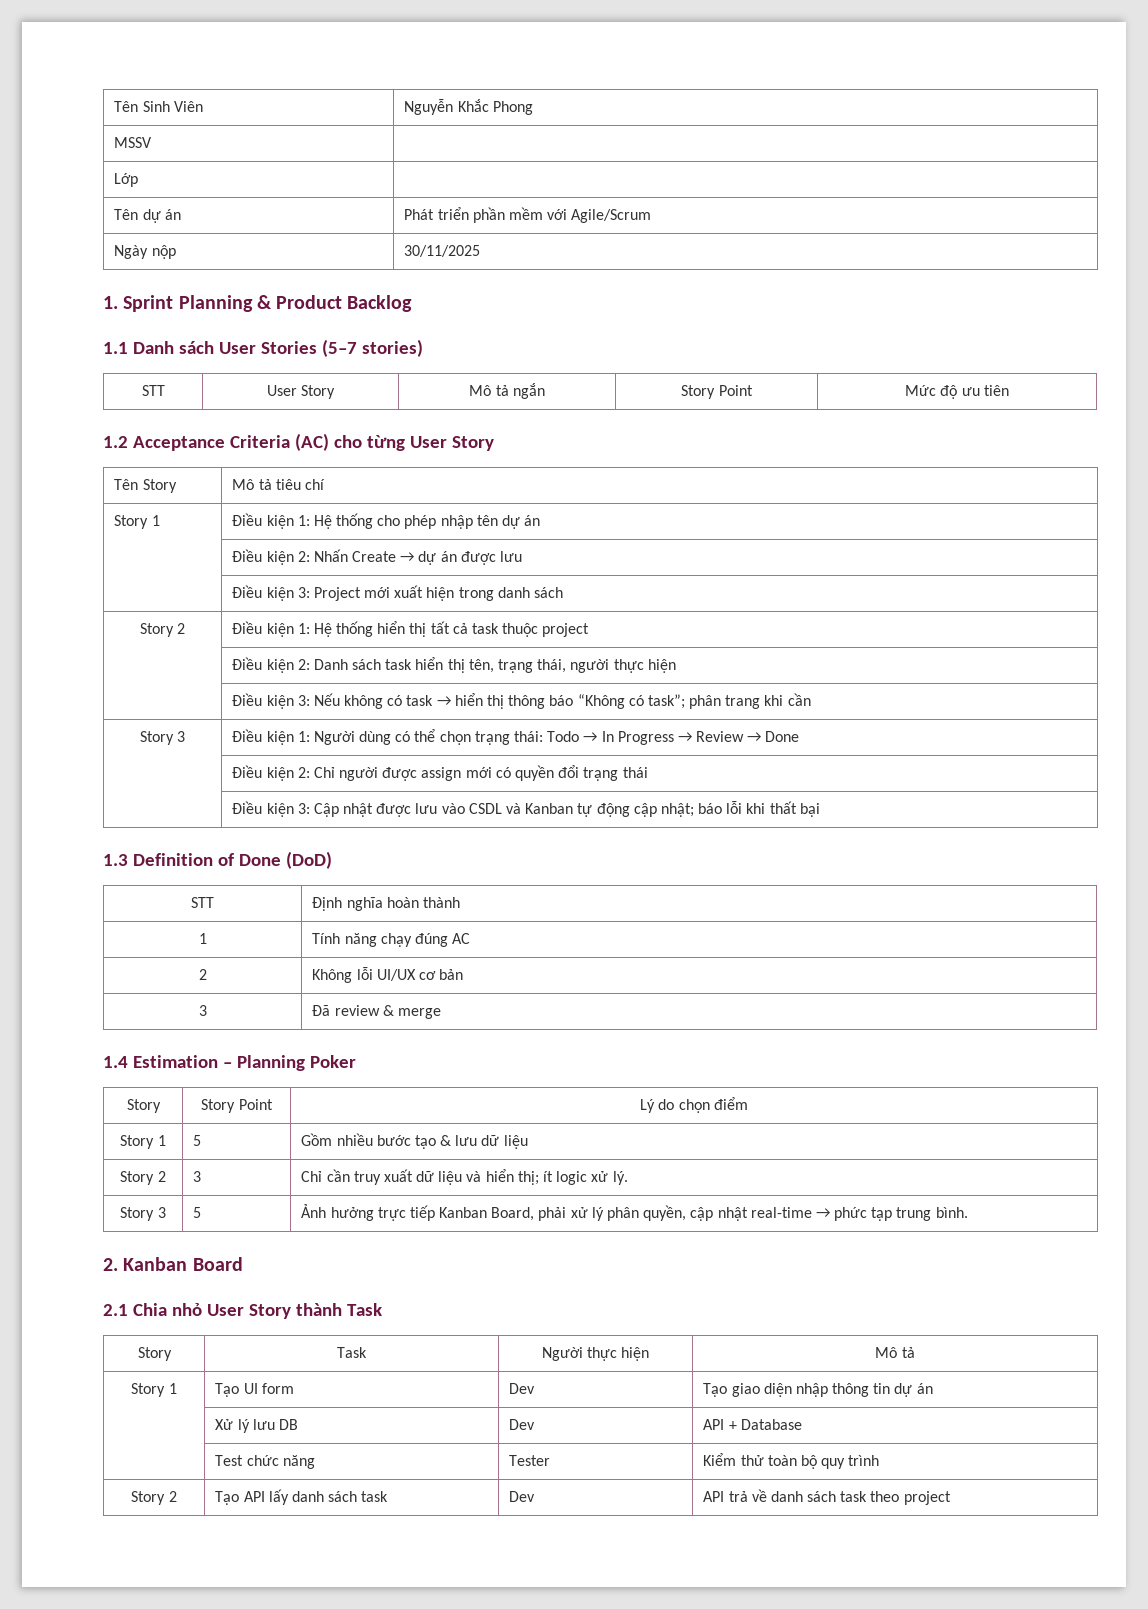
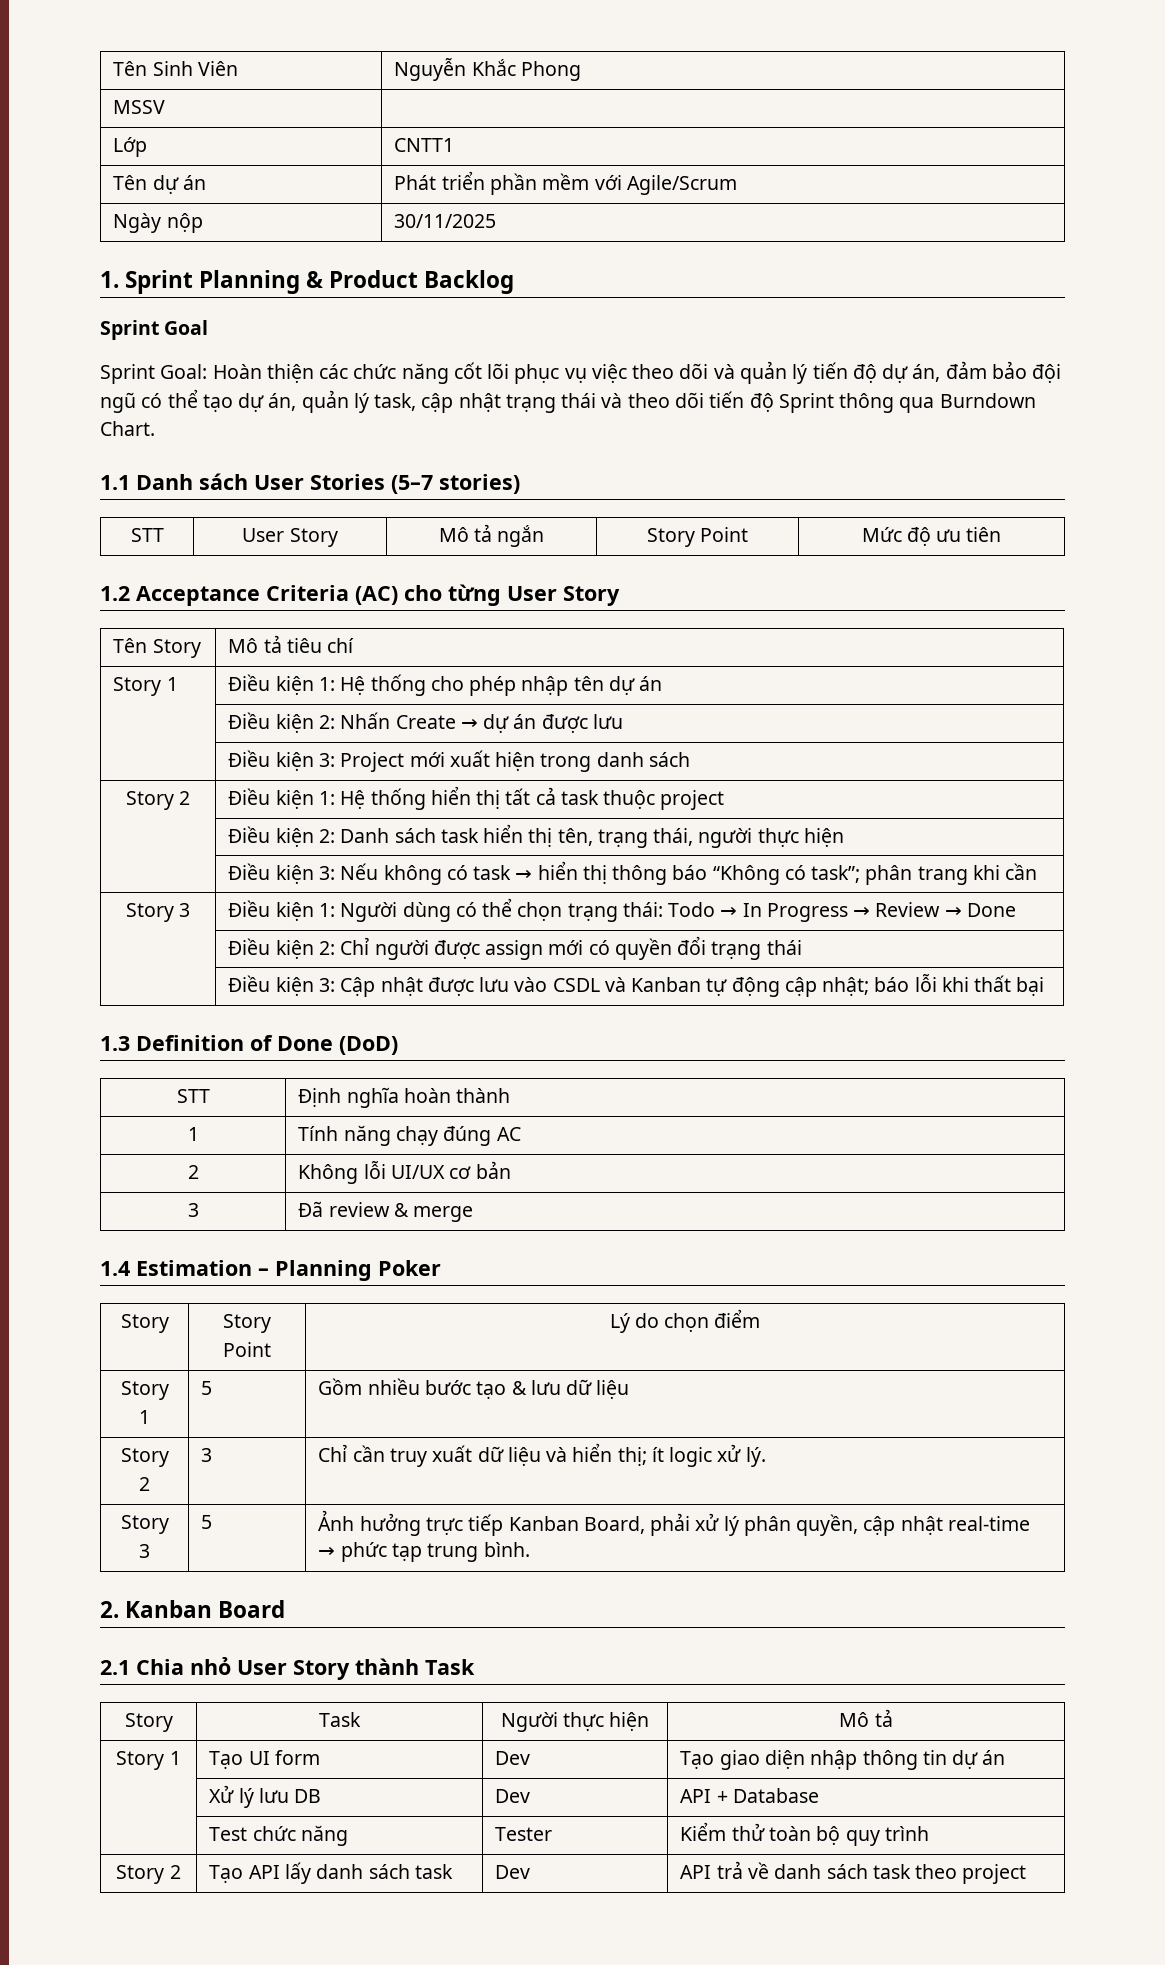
- Lớp |
+ Lớp | CNTT1
+ Sprint Goal
+ Sprint Goal: Hoàn thiện các chức năng cốt lõi phục vụ việc theo dõi và quản lý tiến độ dự án, đảm bảo đội ngũ có thể tạo dự án, quản lý task, cập nhật trạng thái và theo dõi tiến độ Sprint thông qua Burndown Chart.

